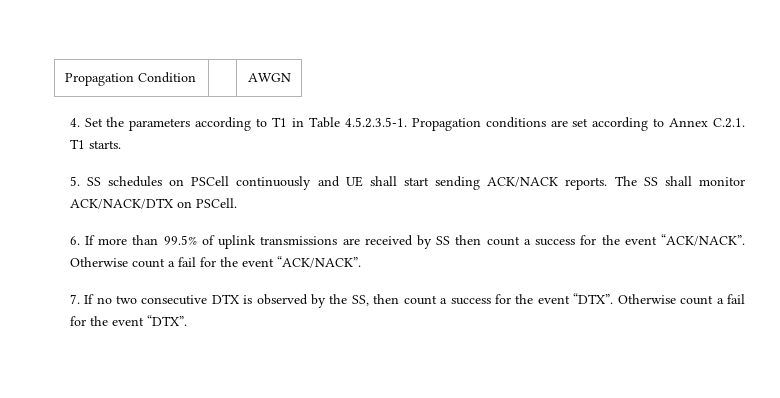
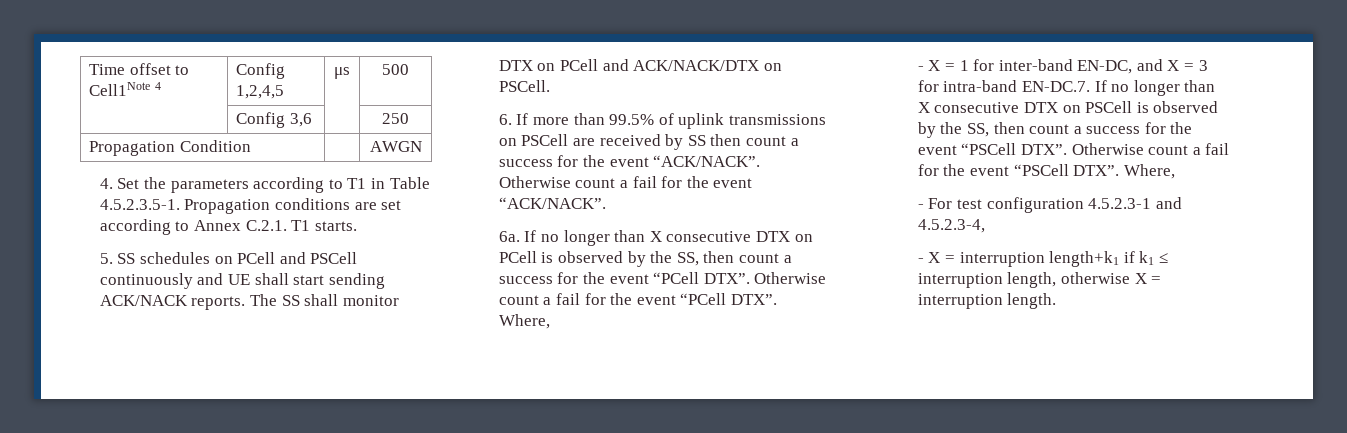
+ Time offset to Cell1Note 4 | Config 1,2,4,5 | μs | 500
+ | Config 3,6 | | 250
- 5. SS schedules on PSCell continuously and UE shall start sending ACK/NACK reports.
+ 5. SS schedules on PCell and PSCell continuously and UE shall start sending ACK/NACK reports.
- The SS shall monitor ACK/NACK/DTX on PSCell.
+ The SS shall monitor DTX on PCell and ACK/NACK/DTX on PSCell.
- 6. If more than 99.5% of uplink transmissions are received by SS then count a success for the event “ACK/NACK”.
+ 6. If more than 99.5% of uplink transmissions on PSCell are received by SS then count a success for the event “ACK/NACK”.
- 7. If no two consecutive DTX is observed by the SS, then count a success for the event “DTX”. Otherwise count a fail for the event “DTX”.
+ 6a. If no longer than X consecutive DTX on PCell is observed by the SS, then count a success for the event “PCell DTX”. Otherwise count a fail for the event “PCell DTX”. Where,
+ - X = 1 for inter-band EN-DC, and X = 3 for intra-band EN-DC.7. If no longer than X consecutive DTX on PSCell is observed by the SS, then count a success for the event “PSCell DTX”. Otherwise count a fail for the event “PSCell DTX”. Where,
+ - For test configuration 4.5.2.3-1 and 4.5.2.3-4,
+ - X = interruption length+k1 if k1 ≤ interruption length, otherwise X = interruption length.

